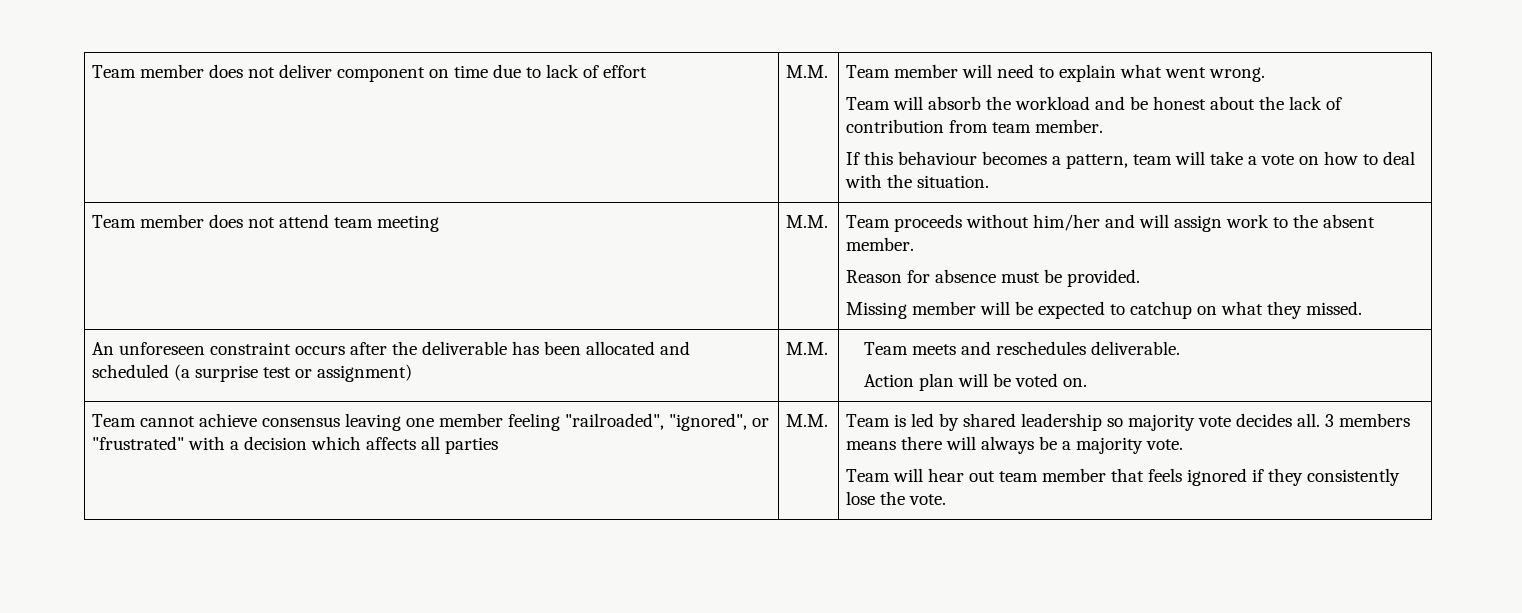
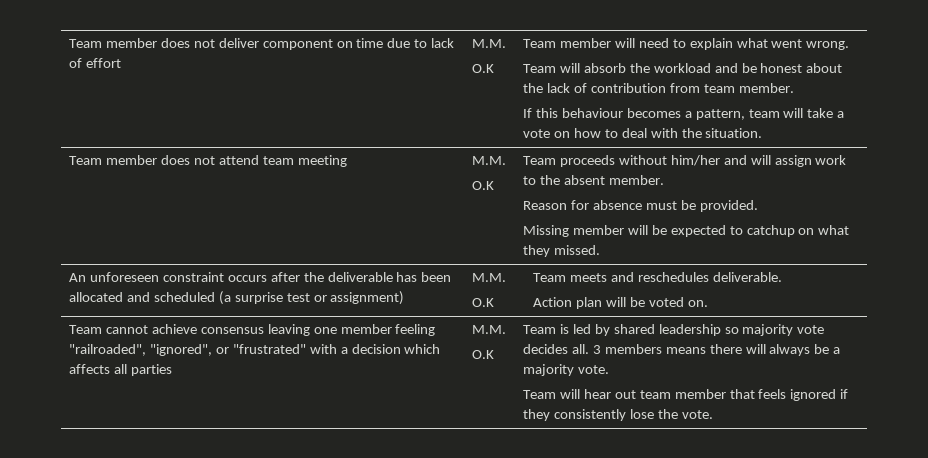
  Team member does not deliver component on time due to lack of effort | M.M.
+ O.K
- Team member does not attend team meeting | M.M. | Team proceeds without him/her and will assign work to the absent member.
+ Team member does not attend team meeting | M.M.
+ O.K | Team proceeds without him/her and will assign work to the absent member.
- An unforeseen constraint occurs after the deliverable has been allocated and scheduled (a surprise test or assignment) | M.M. | Team meets and reschedules deliverable.
+ An unforeseen constraint occurs after the deliverable has been allocated and scheduled (a surprise test or assignment) | M.M.
+ O.K | Team meets and reschedules deliverable.
  Team cannot achieve consensus leaving one member feeling "railroaded", "ignored", or "frustrated" with a decision which affects all parties | M.M.
+ O.K

